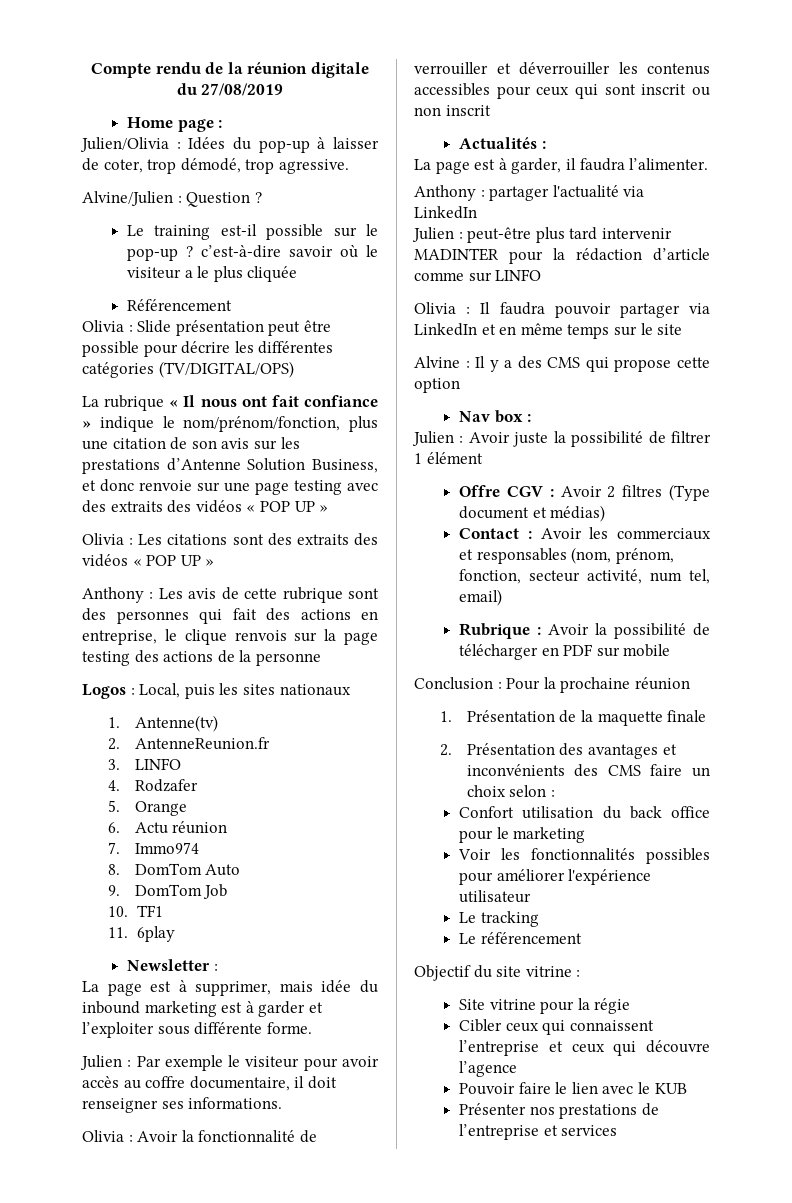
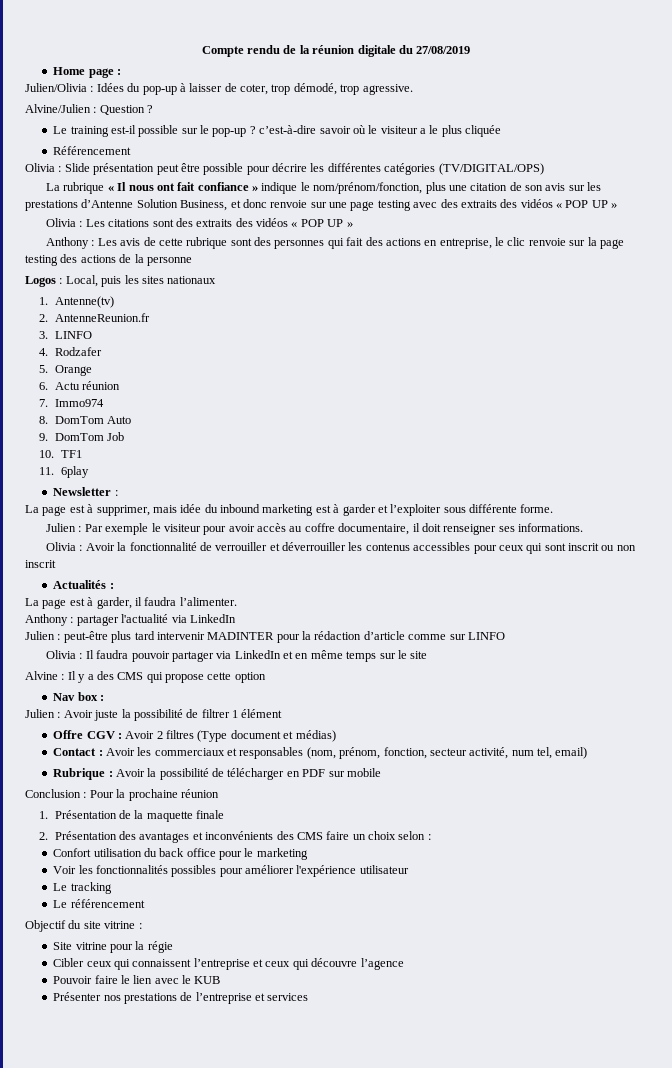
- Anthony : Les avis de cette rubrique sont des personnes qui fait des actions en entreprise, le clique renvois sur la page testing des actions de la personne
+ Anthony : Les avis de cette rubrique sont des personnes qui fait des actions en entreprise, le clic renvoie sur la page testing des actions de la personne

